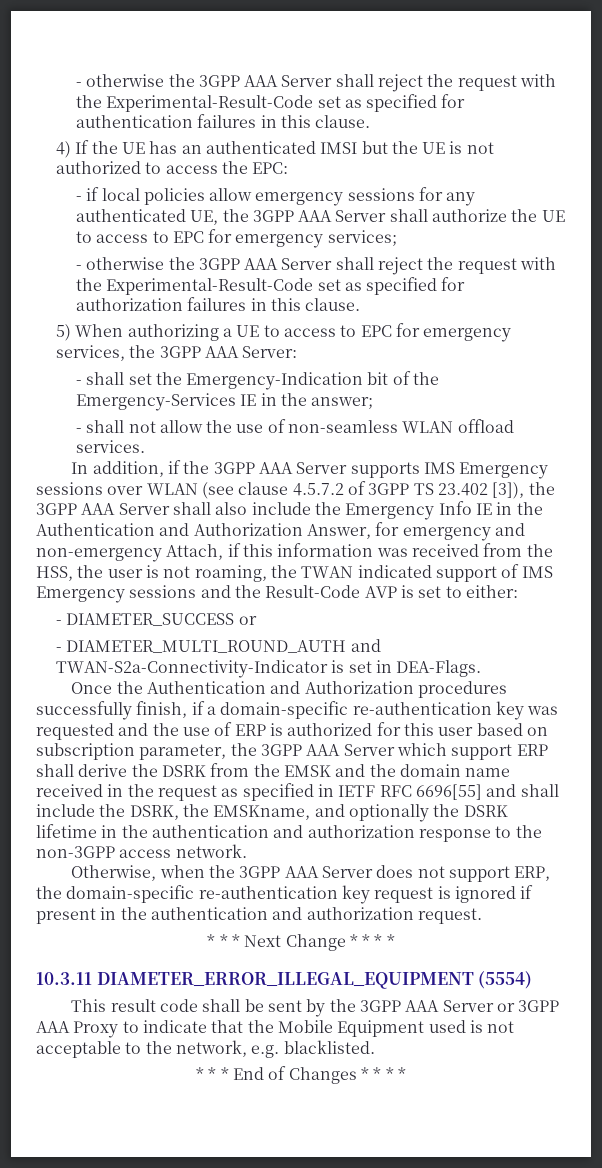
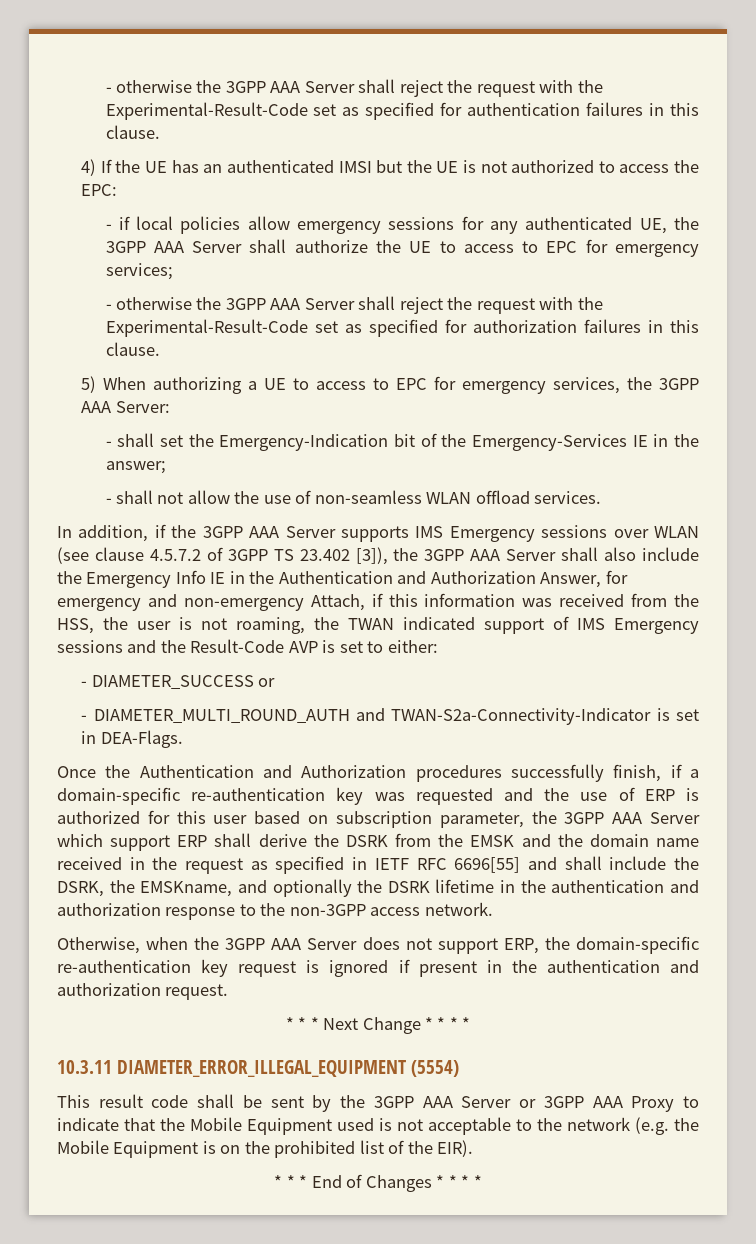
- This result code shall be sent by the 3GPP AAA Server or 3GPP AAA Proxy to indicate that the Mobile Equipment used is not acceptable to the network, e.g. blacklisted.
+ This result code shall be sent by the 3GPP AAA Server or 3GPP AAA Proxy to indicate that the Mobile Equipment used is not acceptable to the network (e.g. the Mobile Equipment is on the prohibited list of the EIR).

